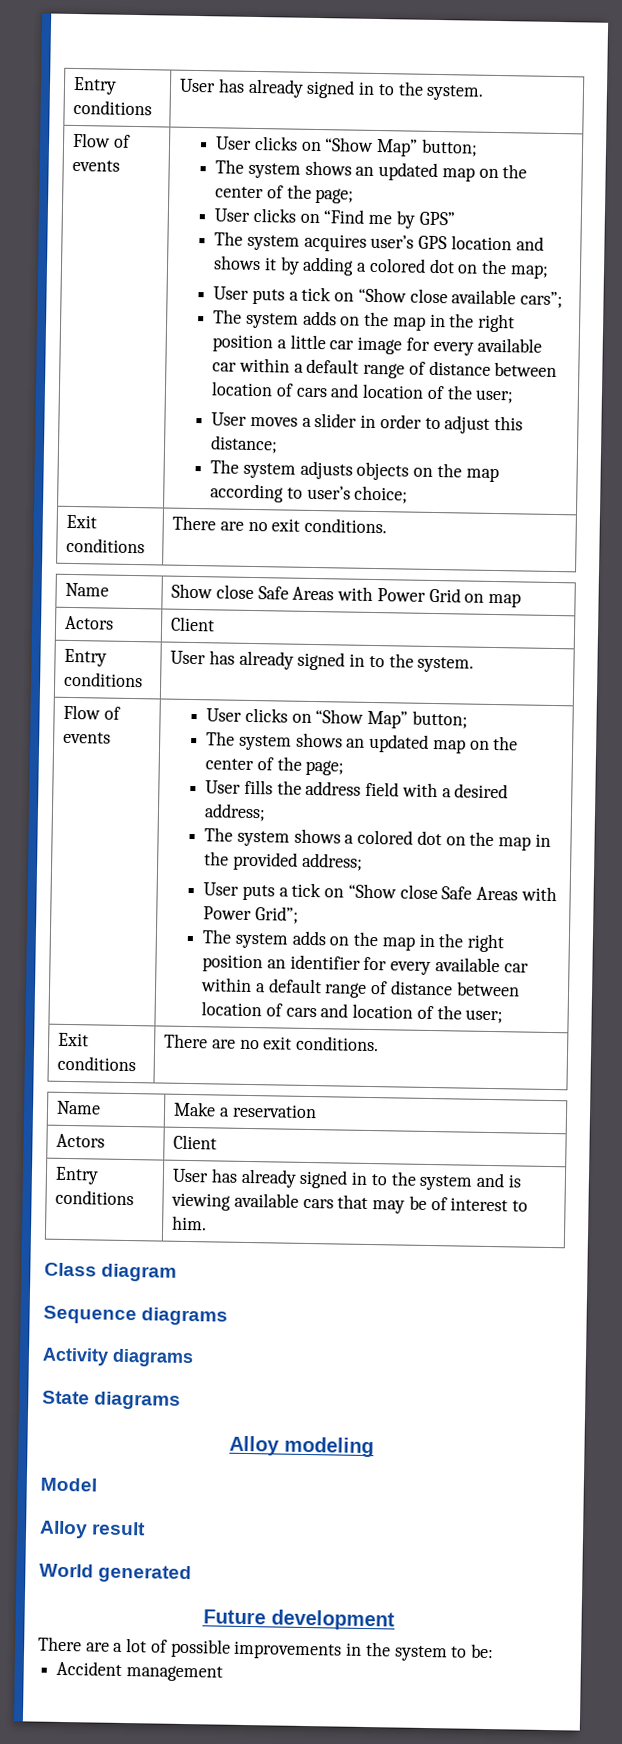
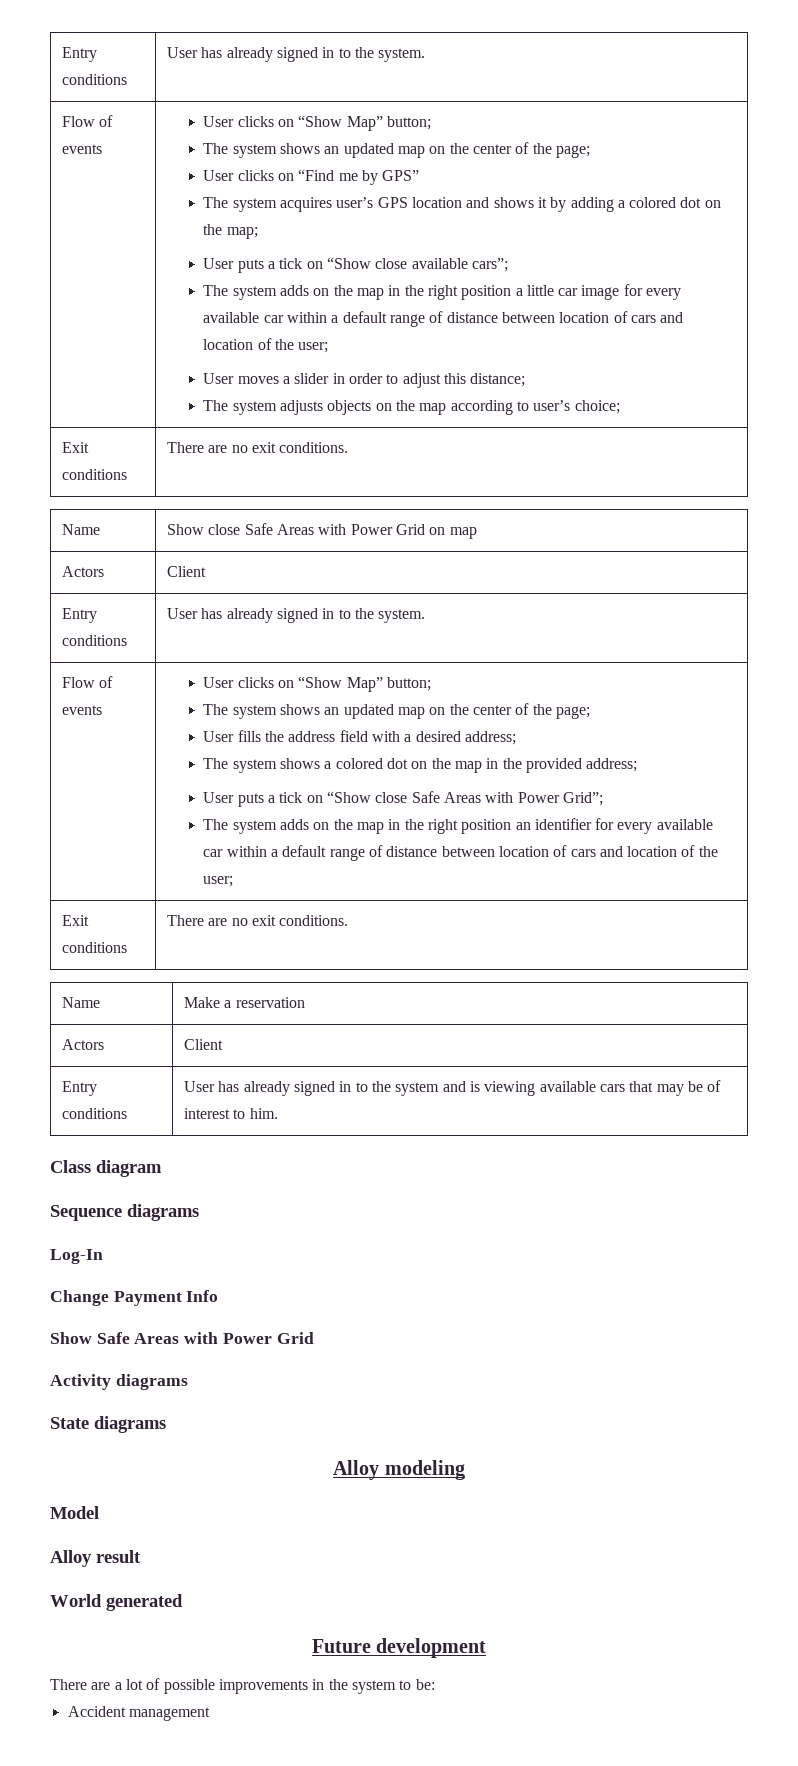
+ Log-In
+ Change Payment Info
+ Show Safe Areas with Power Grid

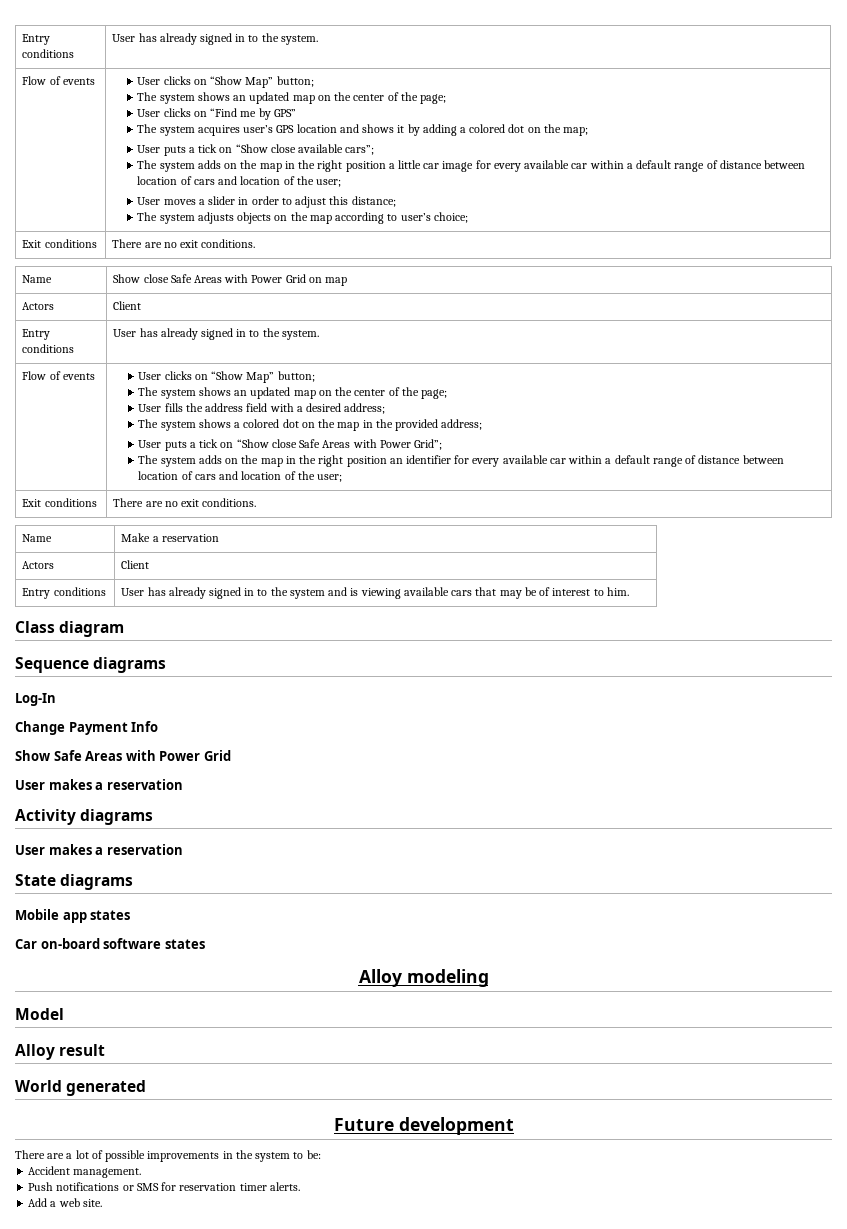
  Show Safe Areas with Power Grid
+ User makes a reservation
  Activity diagrams
+ User makes a reservation
  State diagrams
+ Mobile app states
+ Car on-board software states
- Accident management
+ Accident management.
+ Push notifications or SMS for reservation timer alerts.
+ Add a web site.

